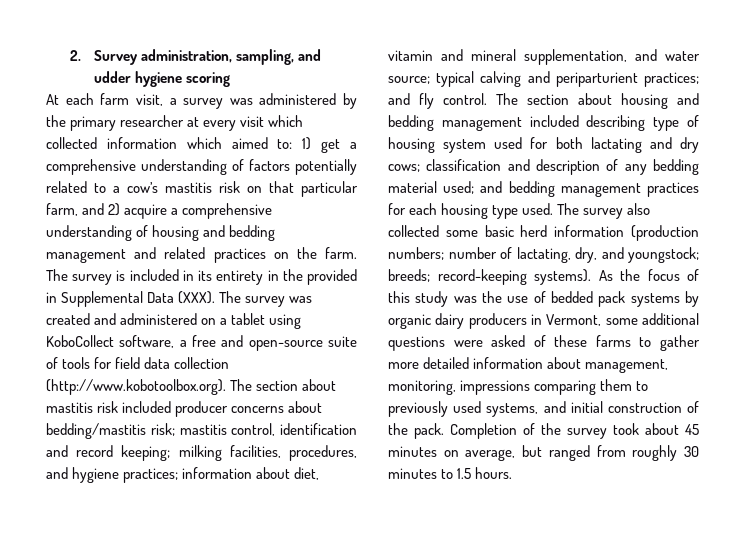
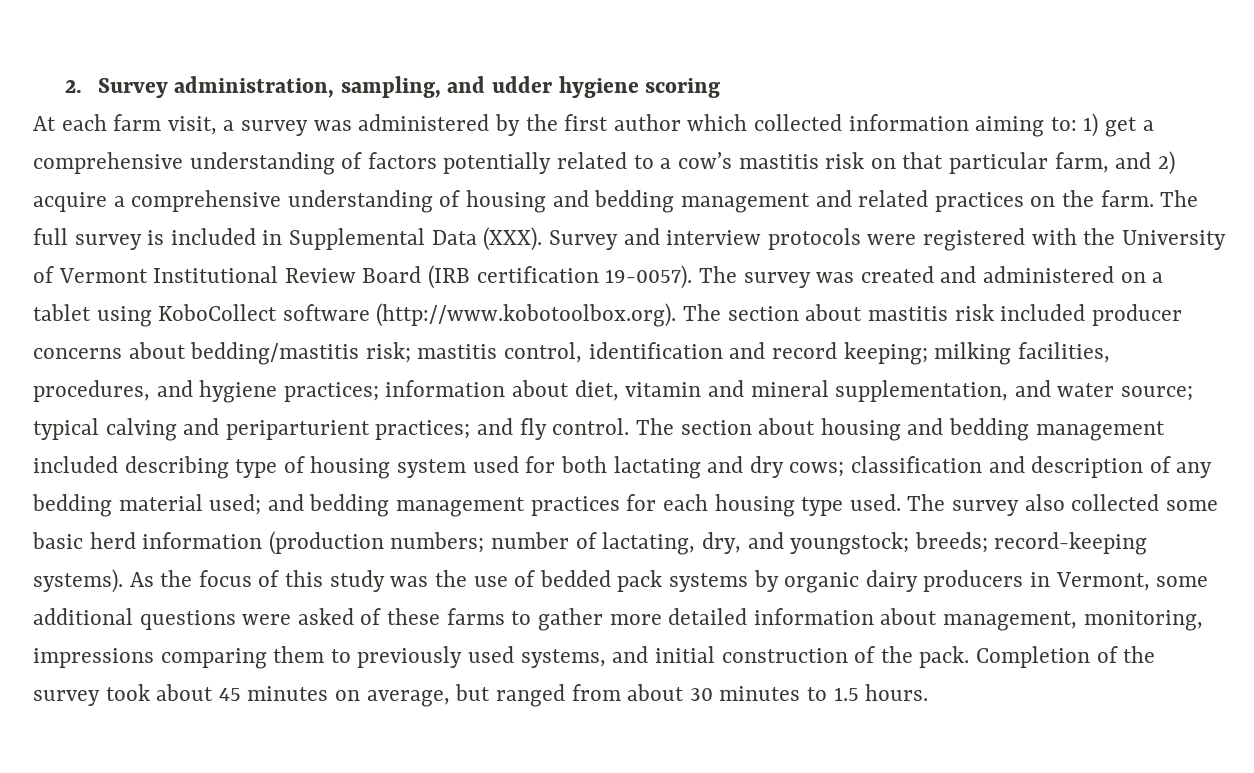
- At each farm visit, a survey was administered by the primary researcher at every visit which collected information which aimed to: 1) get a comprehensive understanding of factors potentially related to a cow’s mastitis risk on that particular farm, and 2) acquire a comprehensive understanding of housing and bedding management and related practices on the farm.
+ At each farm visit, a survey was administered by the first author which collected information aiming to: 1) get a comprehensive understanding of factors potentially related to a cow’s mastitis risk on that particular farm, and 2) acquire a comprehensive understanding of housing and bedding management and related practices on the farm.
- The survey is included in its entirety in the provided in Supplemental Data (XXX).
+ The full survey is included in Supplemental Data (XXX). Survey and interview protocols were registered with the University of Vermont Institutional Review Board (IRB certification 19-0057).
- The survey was created and administered on a tablet using KoboCollect software, a free and open-source suite of tools for field data collection (http://www.kobotoolbox.org). The section about mastitis risk included producer concerns about bedding/mastitis risk; mastitis control, identification and record keeping; milking facilities, procedures, and hygiene practices; information about diet, vitamin and mineral supplementation, and water source; typical calving and periparturient practices; and fly control.
+ The survey was created and administered on a tablet using KoboCollect software (http://www.kobotoolbox.org). The section about mastitis risk included producer concerns about bedding/mastitis risk; mastitis control, identification and record keeping; milking facilities, procedures, and hygiene practices; information about diet, vitamin and mineral supplementation, and water source; typical calving and periparturient practices; and fly control.
- Completion of the survey took about 45 minutes on average, but ranged from roughly 30 minutes to 1.5 hours.
+ Completion of the survey took about 45 minutes on average, but ranged from about 30 minutes to 1.5 hours.

